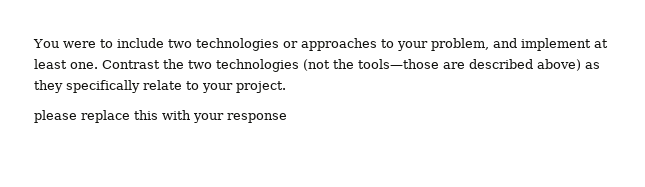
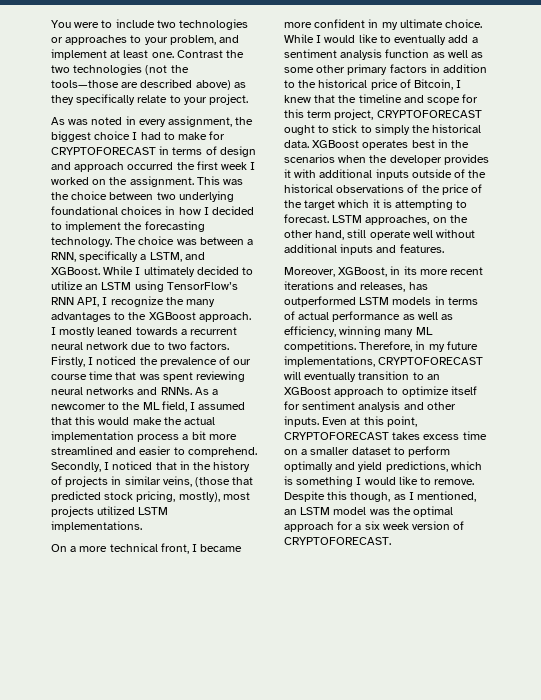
- please replace this with your response
+ As was noted in every assignment, the biggest choice I had to make for CRYPTOFORECAST in terms of design and approach occurred the first week I worked on the assignment. This was the choice between two underlying foundational choices in how I decided to implement the forecasting technology. The choice was between a RNN, specifically a LSTM, and XGBoost. While I ultimately decided to utilize an LSTM using TensorFlow’s RNN API, I recognize the many advantages to the XGBoost approach. I mostly leaned towards a recurrent neural network due to two factors. Firstly, I noticed the prevalence of our course time that was spent reviewing neural networks and RNNs. As a newcomer to the ML field, I assumed that this would make the actual implementation process a bit more streamlined and easier to comprehend. Secondly, I noticed that in the history of projects in similar veins, (those that predicted stock pricing, mostly), most projects utilized LSTM implementations.
+ On a more technical front, I became more confident in my ultimate choice. While I would like to eventually add a sentiment analysis function as well as some other primary factors in addition to the historical price of Bitcoin, I knew that the timeline and scope for this term project, CRYPTOFORECAST ought to stick to simply the historical data. XGBoost operates best in the scenarios when the developer provides it with additional inputs outside of the historical observations of the price of the target which it is attempting to forecast. LSTM approaches, on the other hand, still operate well without additional inputs and features.
+ Moreover, XGBoost, in its more recent iterations and releases, has outperformed LSTM models in terms of actual performance as well as efficiency, winning many ML competitions. Therefore, in my future implementations, CRYPTOFORECAST will eventually transition to an XGBoost approach to optimize itself for sentiment analysis and other inputs. Even at this point, CRYPTOFORECAST takes excess time on a smaller dataset to perform optimally and yield predictions, which is something I would like to remove. Despite this though, as I mentioned, an LSTM model was the optimal approach for a six week version of CRYPTOFORECAST.

